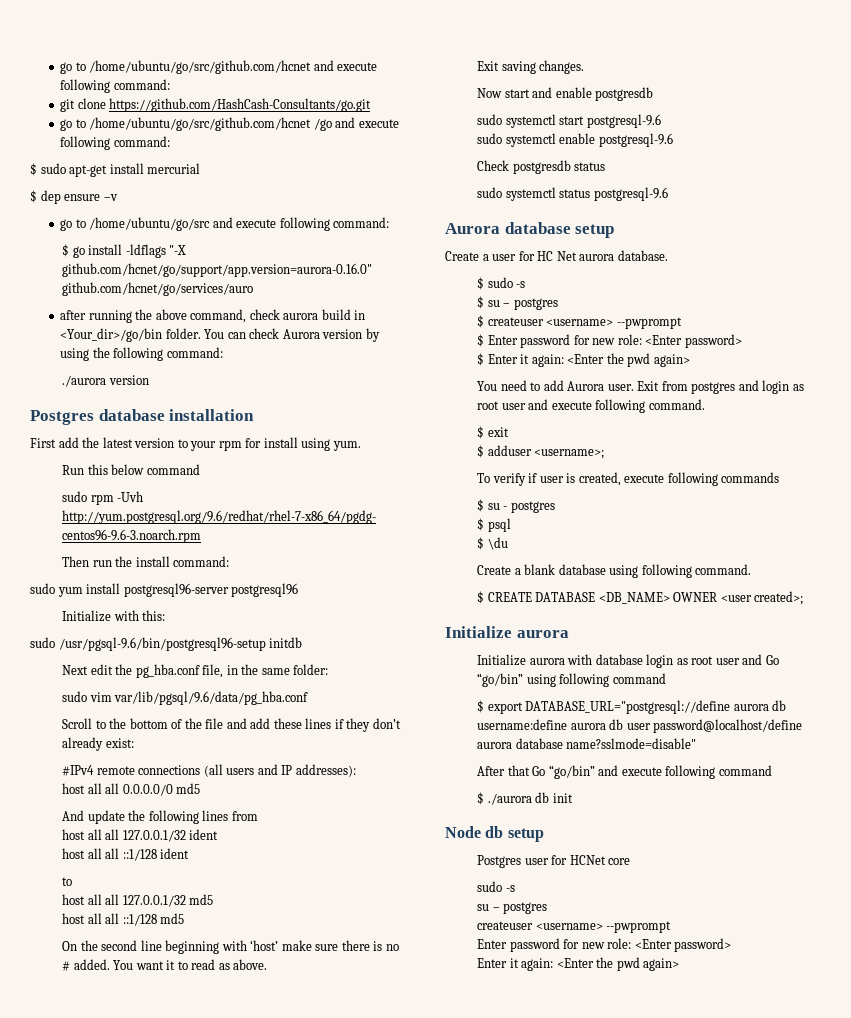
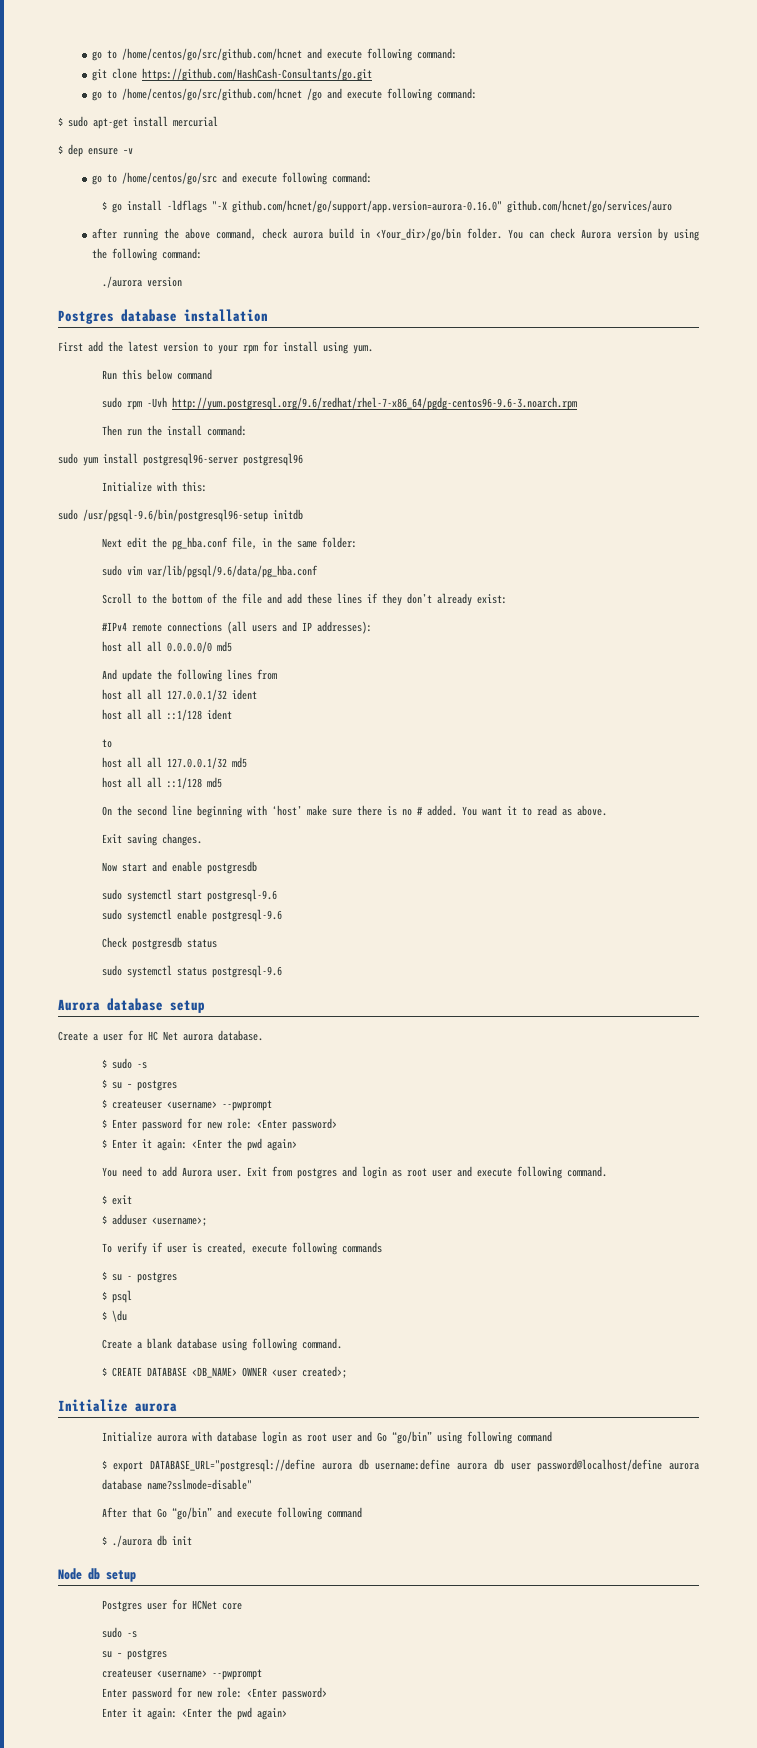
- go to /home/ubuntu/go/src/github.com/hcnet and execute following command:
+ go to /home/centos/go/src/github.com/hcnet and execute following command:
- go to /home/ubuntu/go/src/github.com/hcnet /go and execute following command:
+ go to /home/centos/go/src/github.com/hcnet /go and execute following command:
- go to /home/ubuntu/go/src and execute following command:
+ go to /home/centos/go/src and execute following command:

